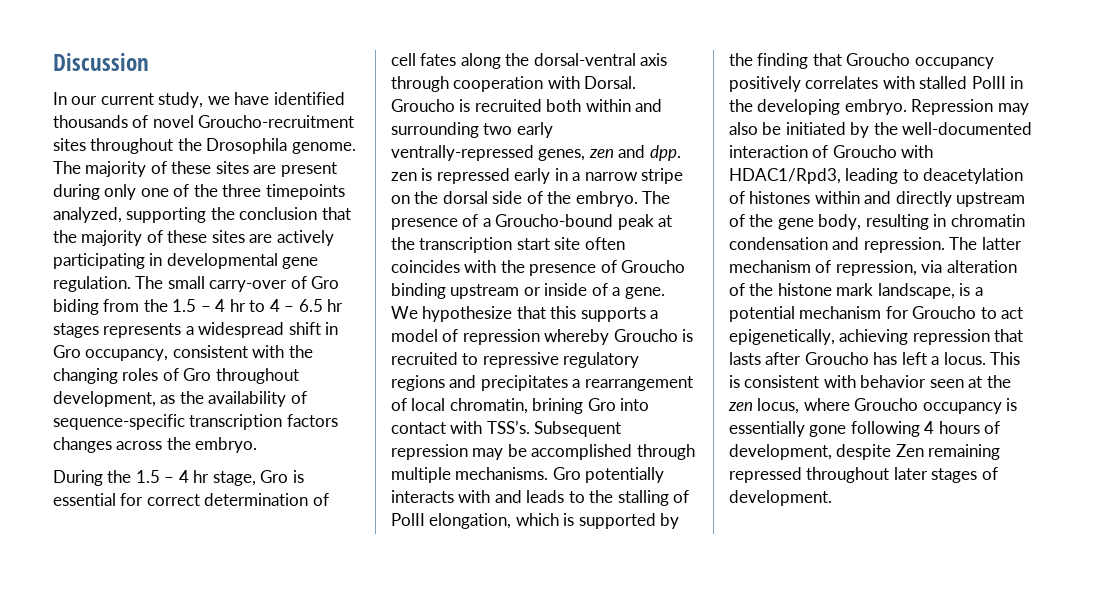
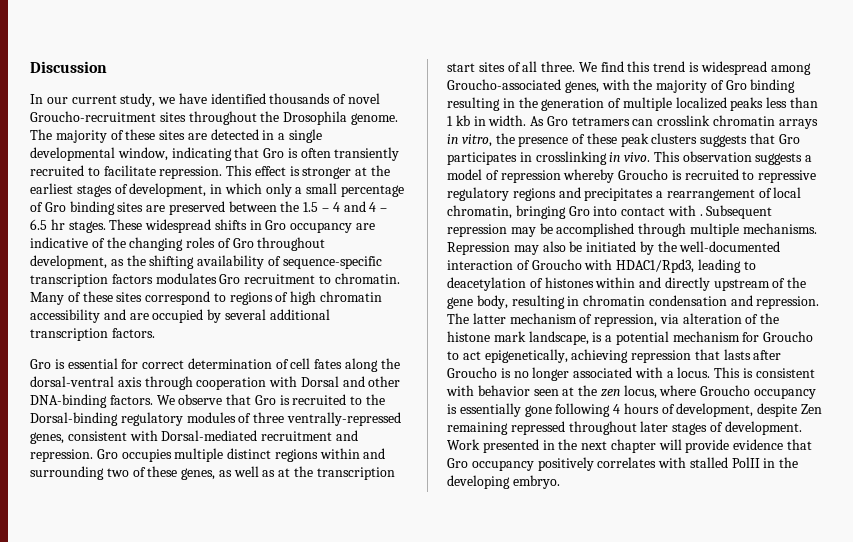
- The majority of these sites are present during only one of the three timepoints analyzed, supporting the conclusion that the majority of these sites are actively participating in developmental gene regulation. The small carry-over of Gro biding from the 1.5 – 4 hr to 4 – 6.5 hr stages represents a widespread shift in Gro occupancy, consistent with the changing roles of Gro throughout development, as the availability of sequence-specific transcription factors changes across the embryo.
- During the 1.5 – 4 hr stage, Gro is essential for correct determination of cell fates along the dorsal-ventral axis through cooperation with Dorsal. Groucho is recruited both within and surrounding two early ventrally-repressed genes, zen and dpp. zen is repressed early in a narrow stripe on the dorsal side of the embryo. The presence of a Groucho-bound peak at the transcription start site often coincides with the presence of Groucho binding upstream or inside of a gene. We hypothesize that this supports a model of repression whereby Groucho is recruited to repressive regulatory regions and precipitates a rearrangement of local chromatin, brining Gro into contact with TSS’s.
+ The majority of these sites are detected in a single developmental window, indicating that Gro is often transiently recruited to facilitate repression. This effect is stronger at the earliest stages of development, in which only a small percentage of Gro binding sites are preserved between the 1.5 – 4 and 4 – 6.5 hr stages. These widespread shifts in Gro occupancy are indicative of the changing roles of Gro throughout development, as the shifting availability of sequence-specific transcription factors modulates Gro recruitment to chromatin. Many of these sites correspond to regions of high chromatin accessibility and are occupied by several additional transcription factors.
+ Gro is essential for correct determination of cell fates along the dorsal-ventral axis through cooperation with Dorsal and other DNA-binding factors. We observe that Gro is recruited to the Dorsal-binding regulatory modules of three ventrally-repressed genes, consistent with Dorsal-mediated recruitment and repression. Gro occupies multiple distinct regions within and surrounding two of these genes, as well as at the transcription start sites of all three. We find this trend is widespread among Groucho-associated genes, with the majority of Gro binding resulting in the generation of multiple localized peaks less than 1 kb in width. As Gro tetramers can crosslink chromatin arrays in vitro, the presence of these peak clusters suggests that Gro participates in crosslinking in vivo. This observation suggests a model of repression whereby Groucho is recruited to repressive regulatory regions and precipitates a rearrangement of local chromatin, bringing Gro into contact with .
- Gro potentially interacts with and leads to the stalling of PolII elongation, which is supported by the finding that Groucho occupancy positively correlates with stalled PolII in the developing embryo.
- The latter mechanism of repression, via alteration of the histone mark landscape, is a potential mechanism for Groucho to act epigenetically, achieving repression that lasts after Groucho has left a locus.
+ The latter mechanism of repression, via alteration of the histone mark landscape, is a potential mechanism for Groucho to act epigenetically, achieving repression that lasts after Groucho is no longer associated with a locus.
+ Work presented in the next chapter will provide evidence that Gro occupancy positively correlates with stalled PolII in the developing embryo.

